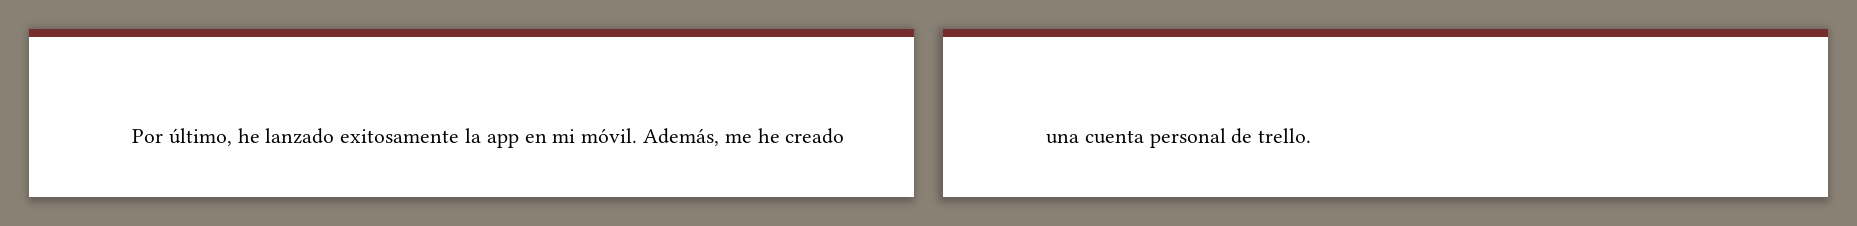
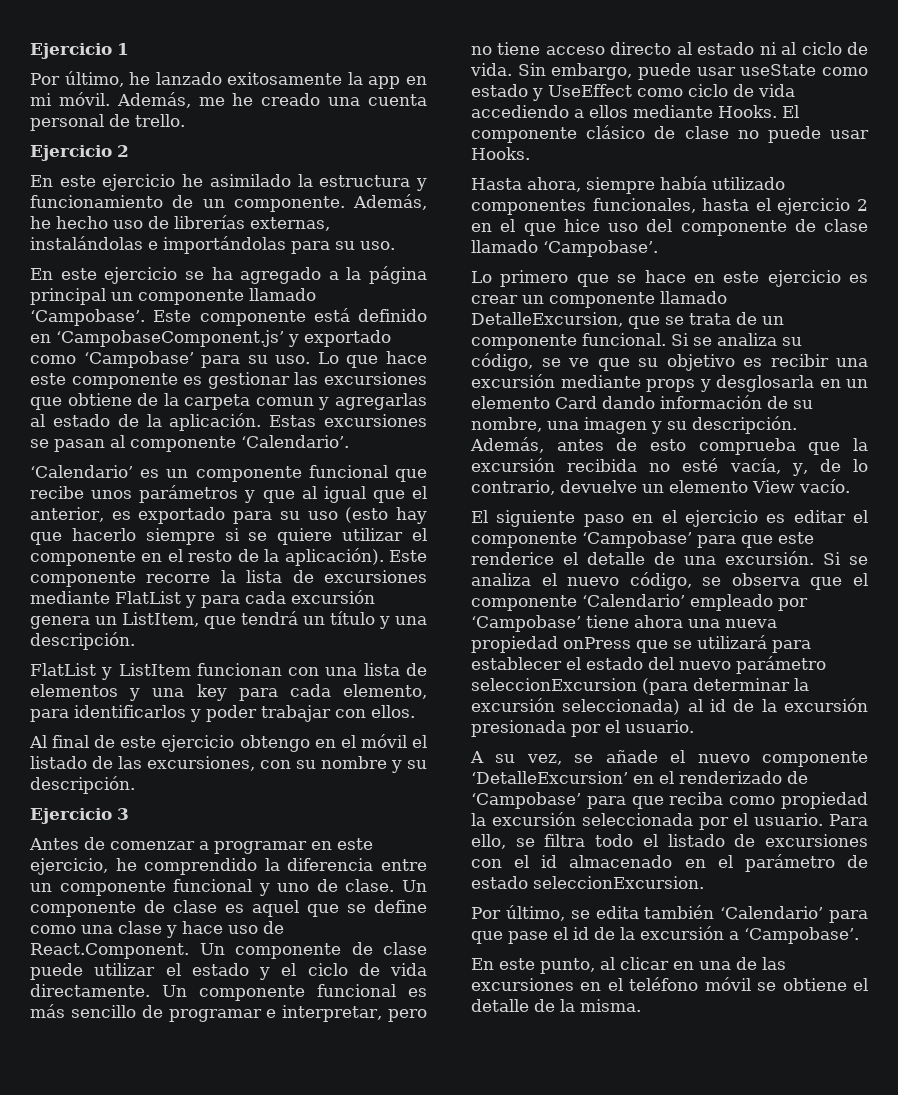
+ Ejercicio 1
+ Ejercicio 2
+ En este ejercicio he asimilado la estructura y funcionamiento de un componente. Además, he hecho uso de librerías externas, instalándolas e importándolas para su uso.
+ En este ejercicio se ha agregado a la página principal un componente llamado ‘Campobase’. Este componente está definido en ‘CampobaseComponent.js’ y exportado como ‘Campobase’ para su uso. Lo que hace este componente es gestionar las excursiones que obtiene de la carpeta comun y agregarlas al estado de la aplicación. Estas excursiones se pasan al componente ‘Calendario’.
+ ‘Calendario’ es un componente funcional que recibe unos parámetros y que al igual que el anterior, es exportado para su uso (esto hay que hacerlo siempre si se quiere utilizar el componente en el resto de la aplicación). Este componente recorre la lista de excursiones mediante FlatList y para cada excursión genera un ListItem, que tendrá un título y una descripción.
+ FlatList y ListItem funcionan con una lista de elementos y una key para cada elemento, para identificarlos y poder trabajar con ellos.
+ Al final de este ejercicio obtengo en el móvil el listado de las excursiones, con su nombre y su descripción.
+ Ejercicio 3
+ Antes de comenzar a programar en este ejercicio, he comprendido la diferencia entre un componente funcional y uno de clase. Un componente de clase es aquel que se define como una clase y hace uso de React.Component. Un componente de clase puede utilizar el estado y el ciclo de vida directamente. Un componente funcional es más sencillo de programar e interpretar, pero no tiene acceso directo al estado ni al ciclo de vida. Sin embargo, puede usar useState como estado y UseEffect como ciclo de vida accediendo a ellos mediante Hooks. El componente clásico de clase no puede usar Hooks.
+ Hasta ahora, siempre había utilizado componentes funcionales, hasta el ejercicio 2 en el que hice uso del componente de clase llamado ‘Campobase’.
+ Lo primero que se hace en este ejercicio es crear un componente llamado DetalleExcursion, que se trata de un componente funcional. Si se analiza su código, se ve que su objetivo es recibir una excursión mediante props y desglosarla en un elemento Card dando información de su nombre, una imagen y su descripción. Además, antes de esto comprueba que la excursión recibida no esté vacía, y, de lo contrario, devuelve un elemento View vacío.
+ El siguiente paso en el ejercicio es editar el componente ‘Campobase’ para que este renderice el detalle de una excursión. Si se analiza el nuevo código, se observa que el componente ‘Calendario’ empleado por ‘Campobase’ tiene ahora una nueva propiedad onPress que se utilizará para establecer el estado del nuevo parámetro seleccionExcursion (para determinar la excursión seleccionada) al id de la excursión presionada por el usuario.
+ A su vez, se añade el nuevo componente ‘DetalleExcursion’ en el renderizado de ‘Campobase’ para que reciba como propiedad la excursión seleccionada por el usuario. Para ello, se filtra todo el listado de excursiones con el id almacenado en el parámetro de estado seleccionExcursion.
+ Por último, se edita también ‘Calendario’ para que pase el id de la excursión a ‘Campobase’.
+ En este punto, al clicar en una de las excursiones en el teléfono móvil se obtiene el detalle de la misma.

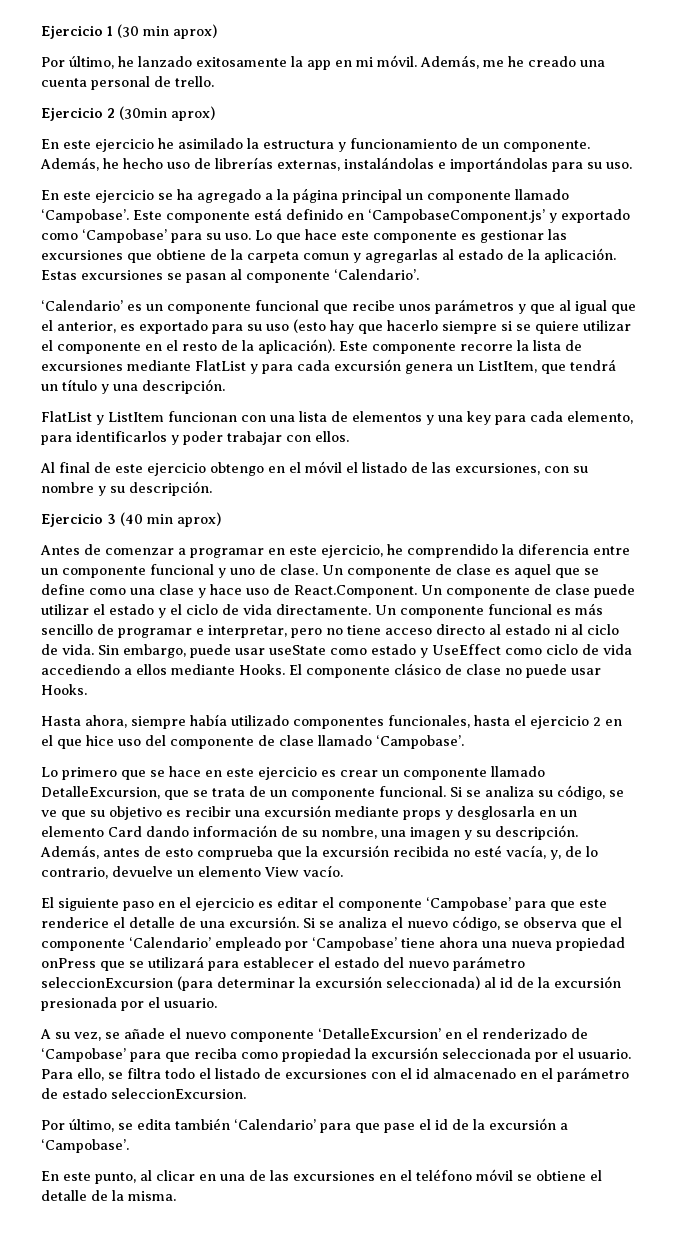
- Ejercicio 1
+ Ejercicio 1 (30 min aprox)
- Ejercicio 2
+ Ejercicio 2 (30min aprox)
- Ejercicio 3
+ Ejercicio 3 (40 min aprox)

